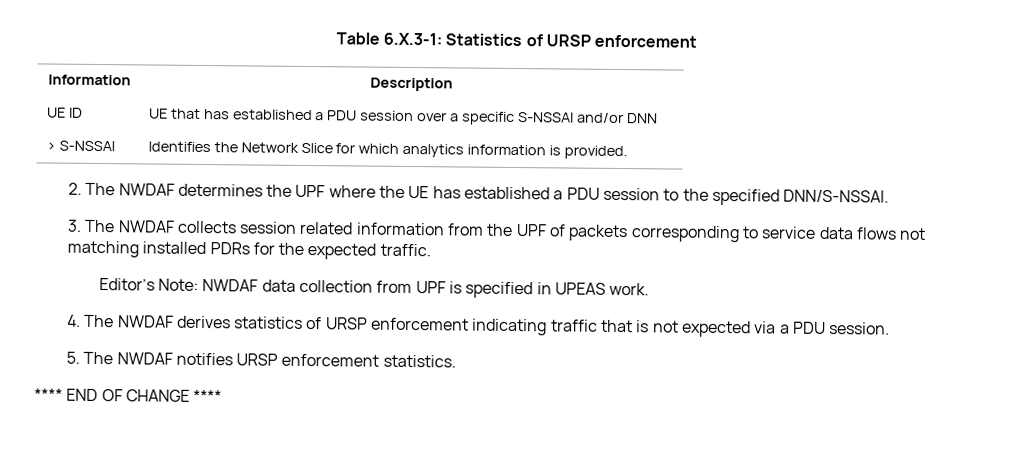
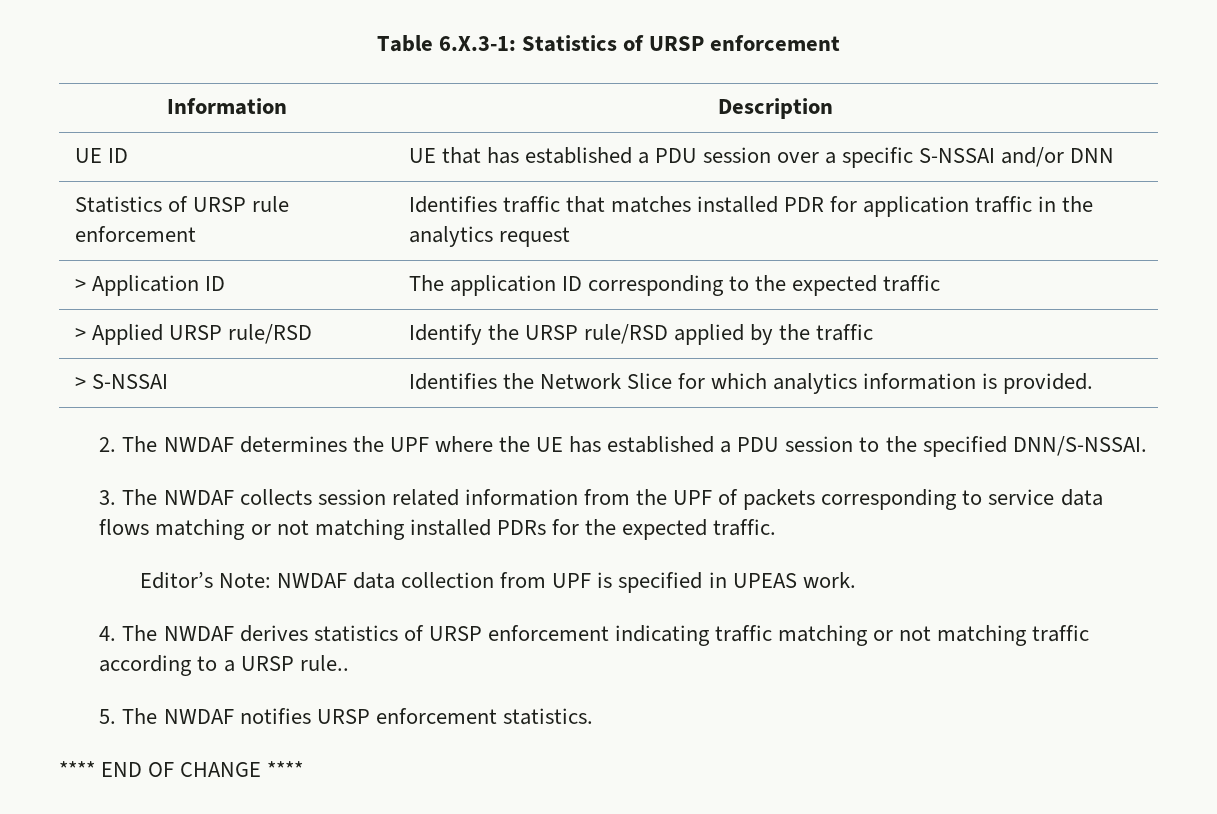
+ Statistics of URSP rule enforcement | Identifies traffic that matches installed PDR for application traffic in the analytics request
+ > Application ID | The application ID corresponding to the expected traffic
+ > Applied URSP rule/RSD | Identify the URSP rule/RSD applied by the traffic
- 3. The NWDAF collects session related information from the UPF of packets corresponding to service data flows not matching installed PDRs for the expected traffic.
+ 3. The NWDAF collects session related information from the UPF of packets corresponding to service data flows matching or not matching installed PDRs for the expected traffic.
- 4. The NWDAF derives statistics of URSP enforcement indicating traffic that is not expected via a PDU session.
+ 4. The NWDAF derives statistics of URSP enforcement indicating traffic matching or not matching traffic according to a URSP rule..

